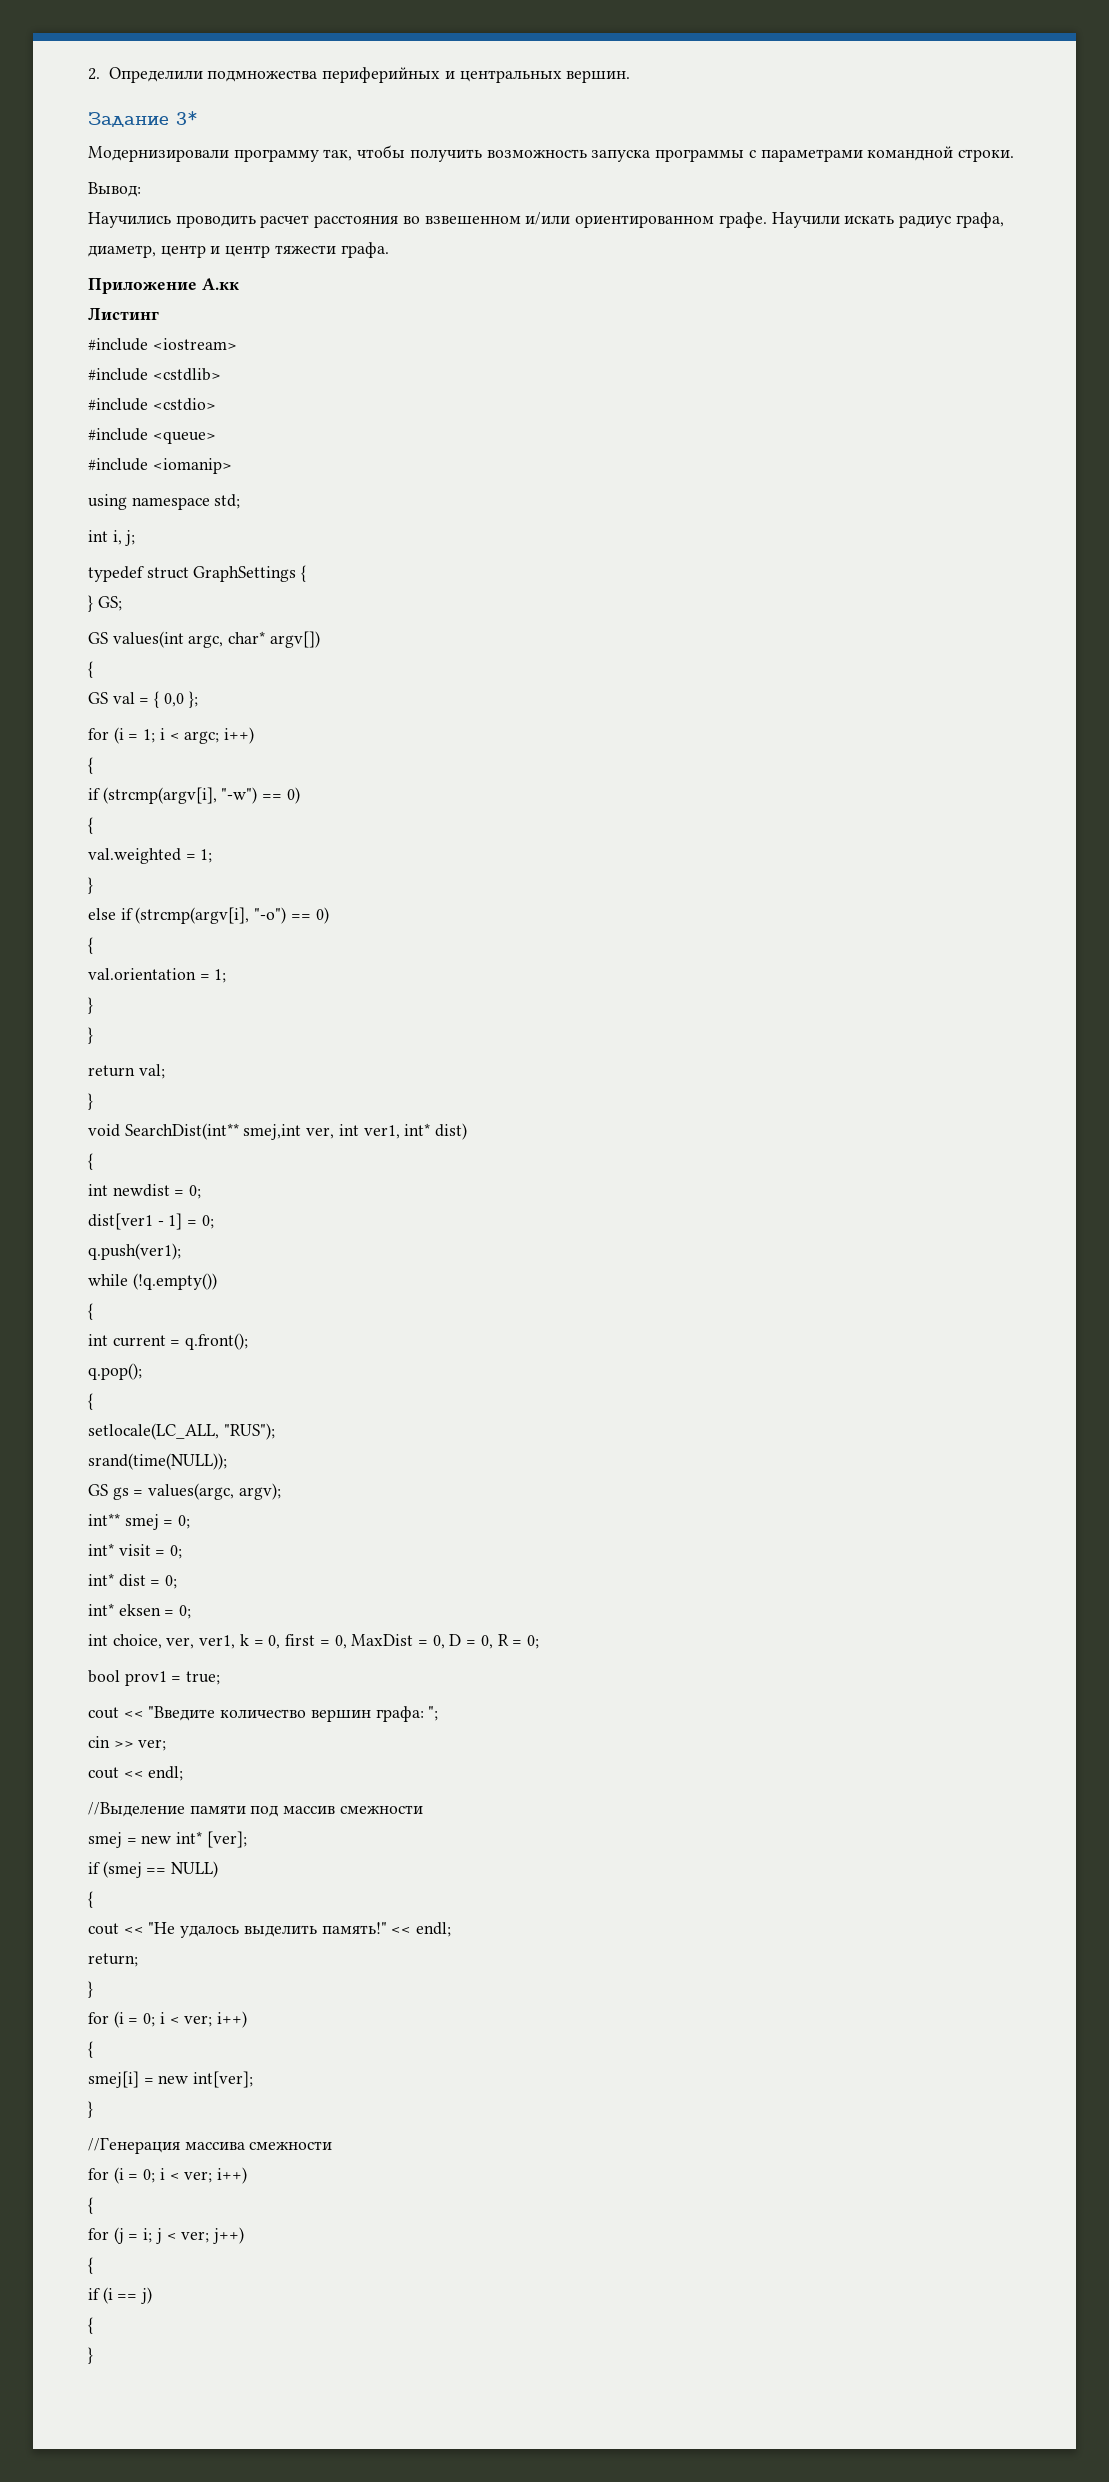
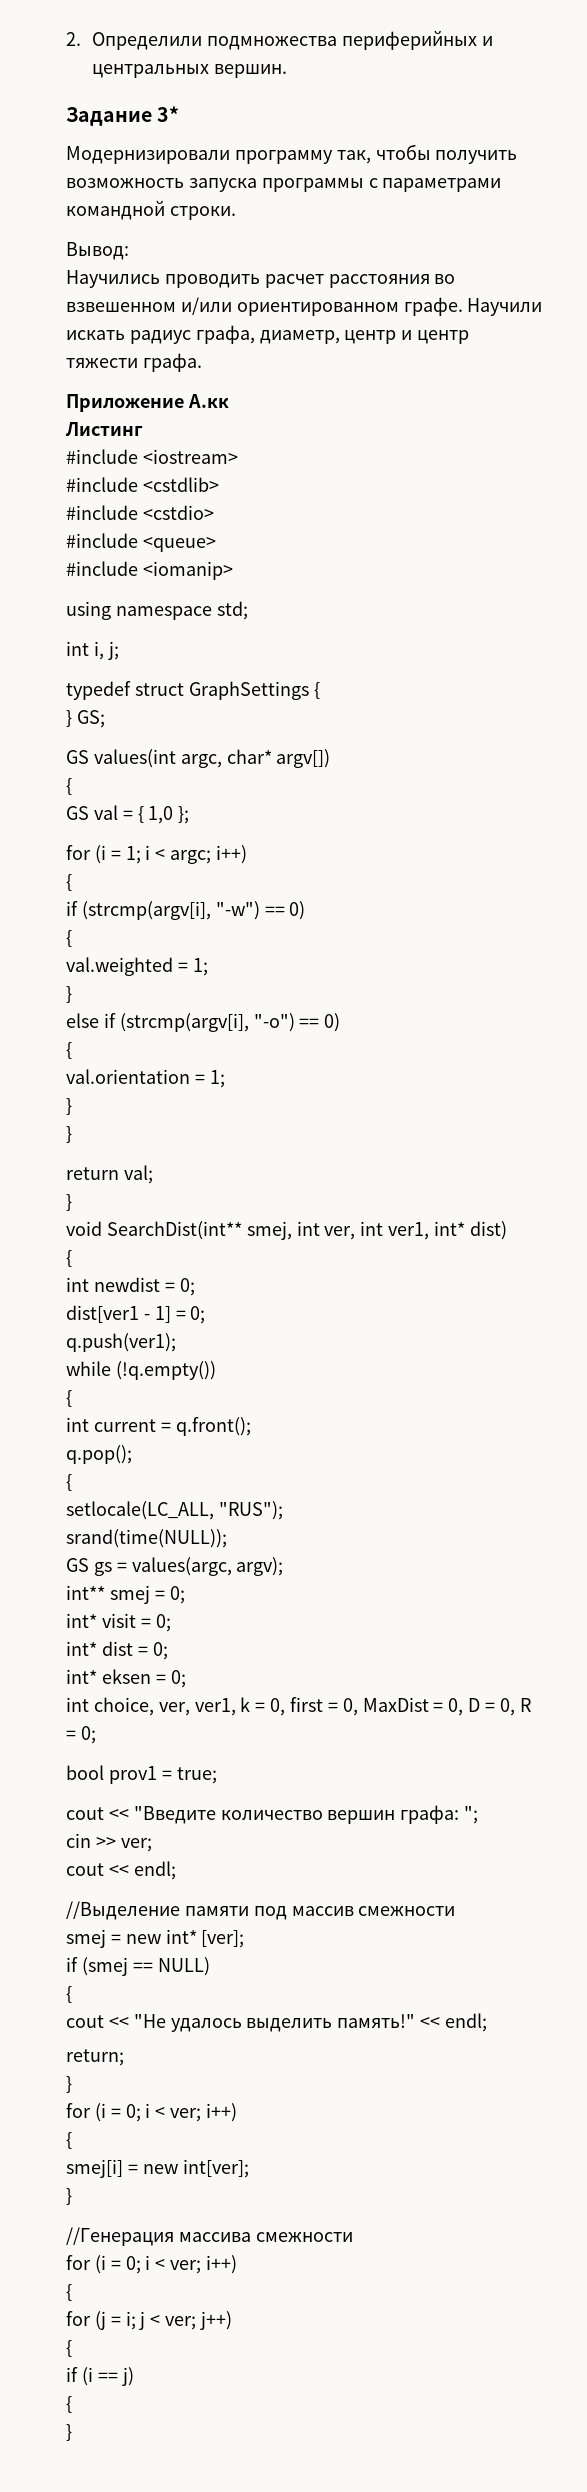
- GS val = { 0,0 };
+ GS val = { 1,0 };
- void SearchDist(int** smej,int ver, int ver1, int* dist)
+ void SearchDist(int** smej, int ver, int ver1, int* dist)

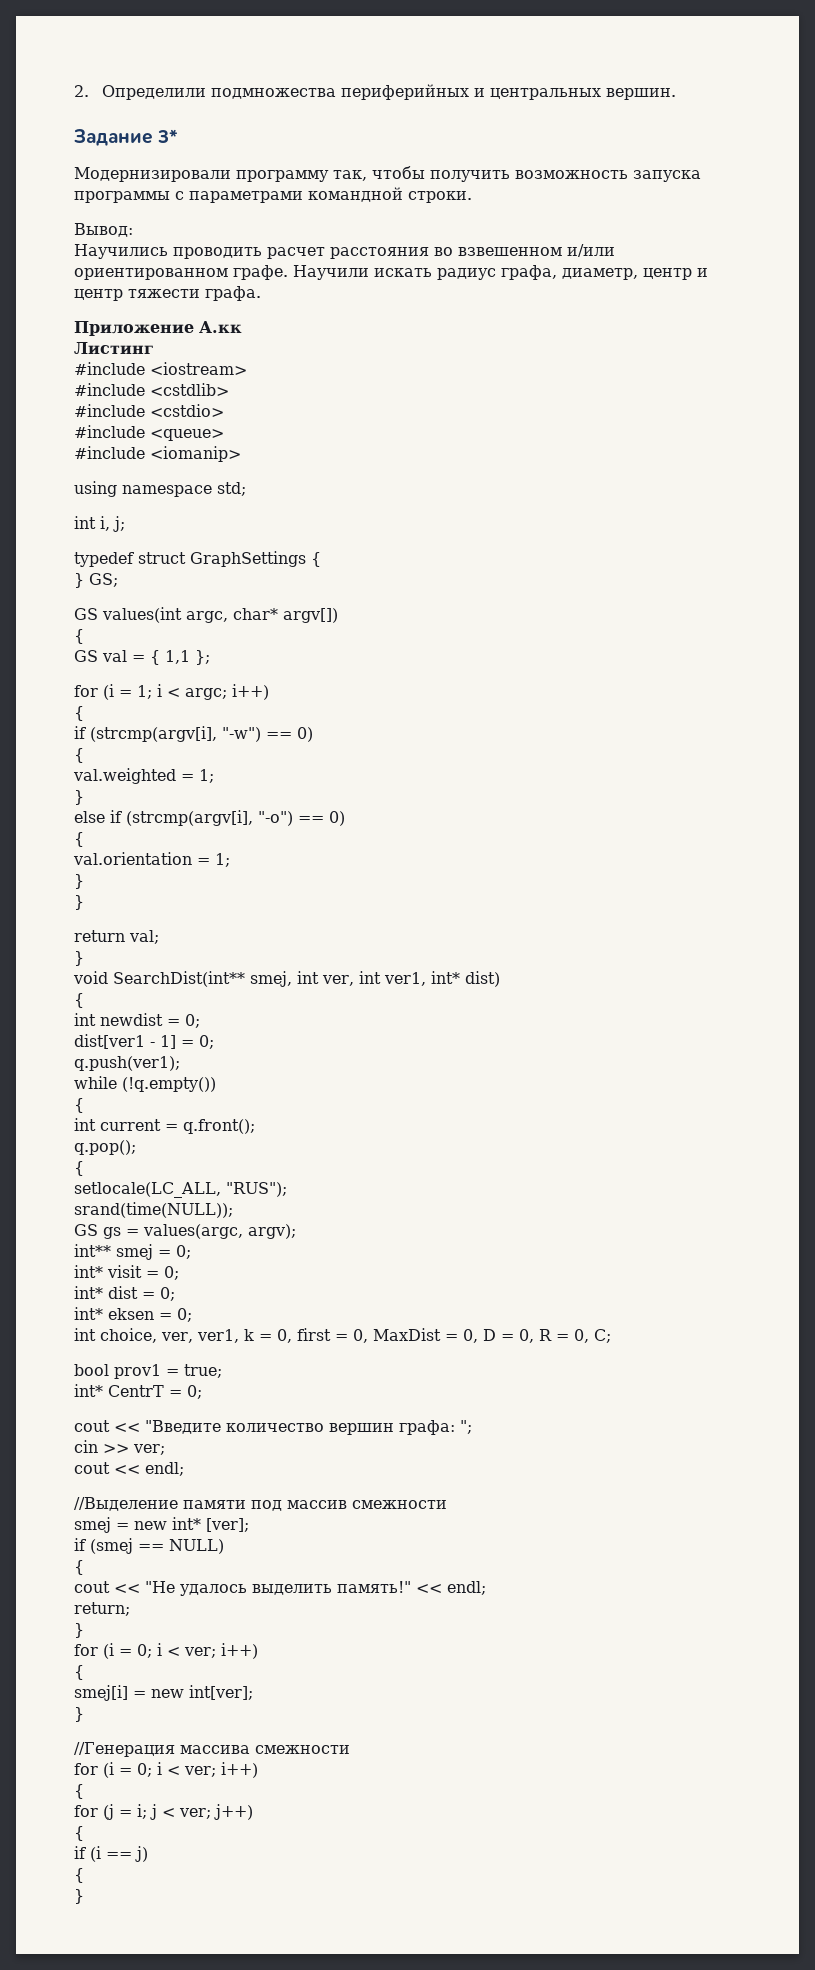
- GS val = { 1,0 };
+ GS val = { 1,1 };
- int choice, ver, ver1, k = 0, first = 0, MaxDist = 0, D = 0, R = 0;
+ int choice, ver, ver1, k = 0, first = 0, MaxDist = 0, D = 0, R = 0, C;
+ int* CentrT = 0;

